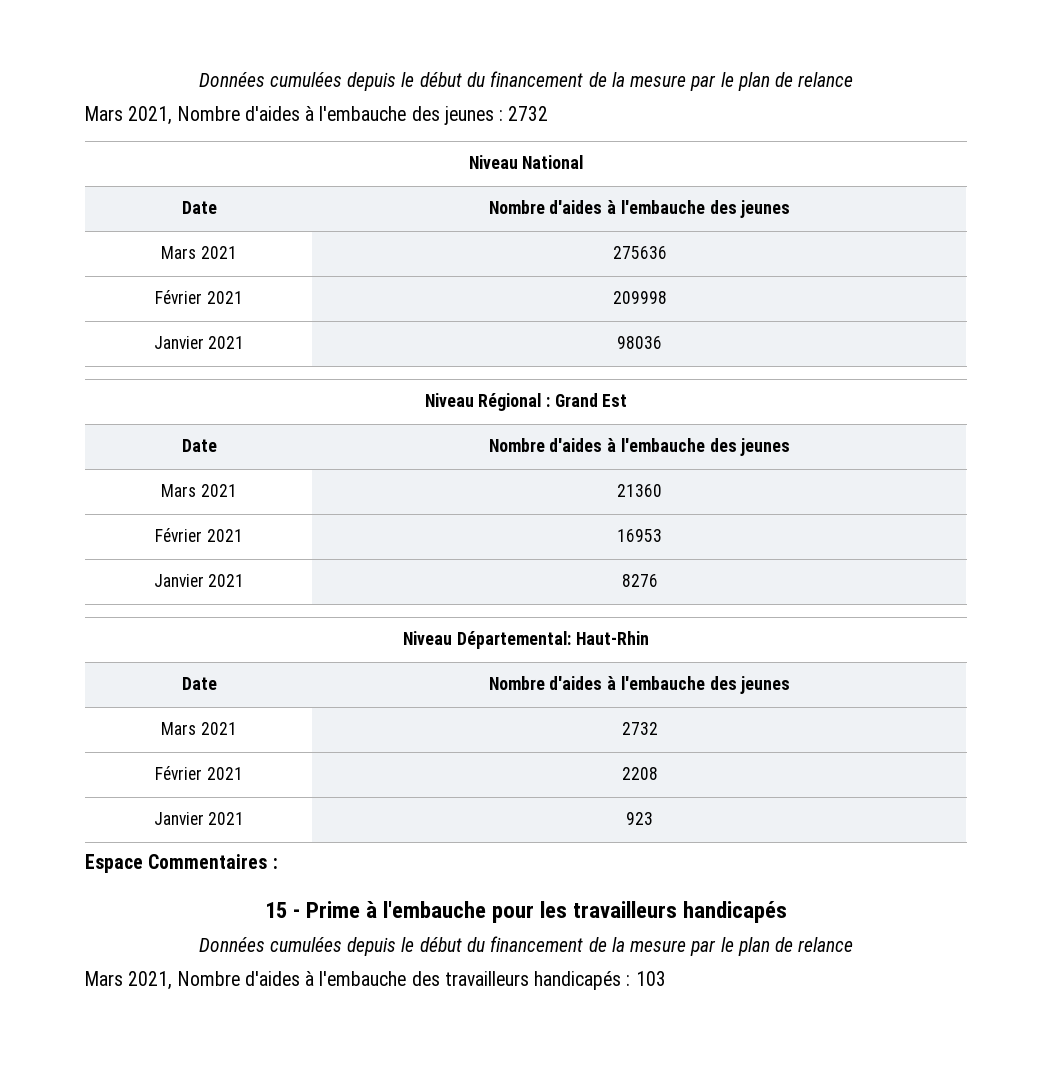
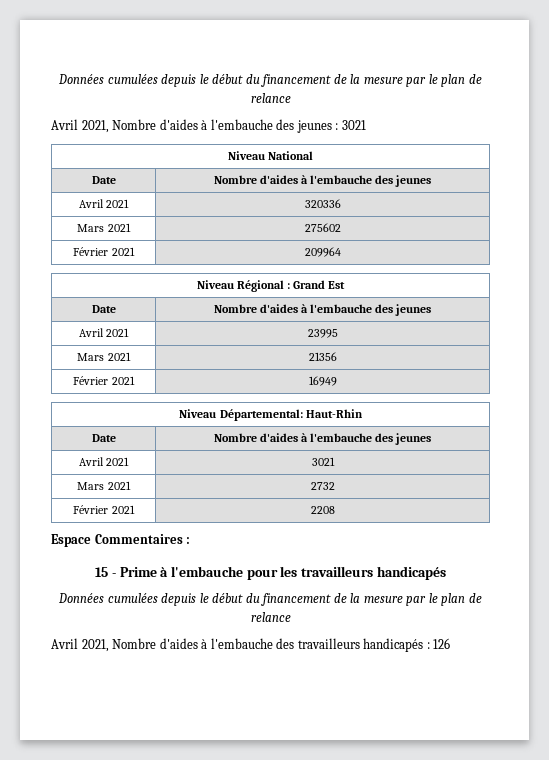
- Mars 2021, Nombre d'aides à l'embauche des jeunes : 2732
+ Avril 2021, Nombre d'aides à l'embauche des jeunes : 3021
- Mars 2021 | 275636
- Février 2021 | 209998
- Janvier 2021 | 98036
+ Avril 2021 | 320336
+ Mars 2021 | 275602
+ Février 2021 | 209964
- Mars 2021 | 21360
- Février 2021 | 16953
- Janvier 2021 | 8276
+ Avril 2021 | 23995
+ Mars 2021 | 21356
+ Février 2021 | 16949
+ Avril 2021 | 3021
- Janvier 2021 | 923
- Mars 2021, Nombre d'aides à l'embauche des travailleurs handicapés : 103
+ Avril 2021, Nombre d'aides à l'embauche des travailleurs handicapés : 126

